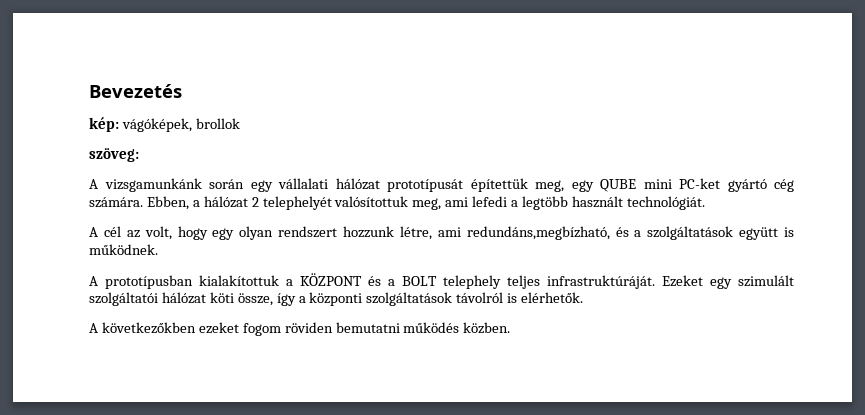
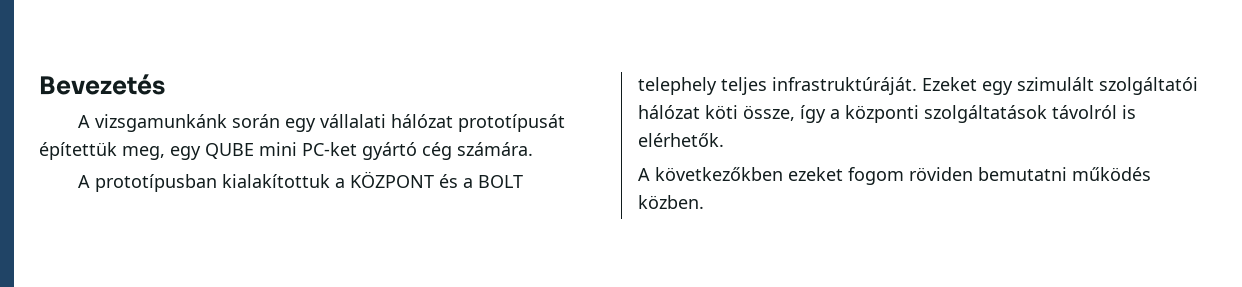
- kép: vágóképek, brollok
- szöveg:
- Ebben, a hálózat 2 telephelyét valósítottuk meg, ami lefedi a legtöbb használt technológiát.
- A cél az volt, hogy egy olyan rendszert hozzunk létre, ami redundáns,megbízható, és a szolgáltatások együtt is működnek.

